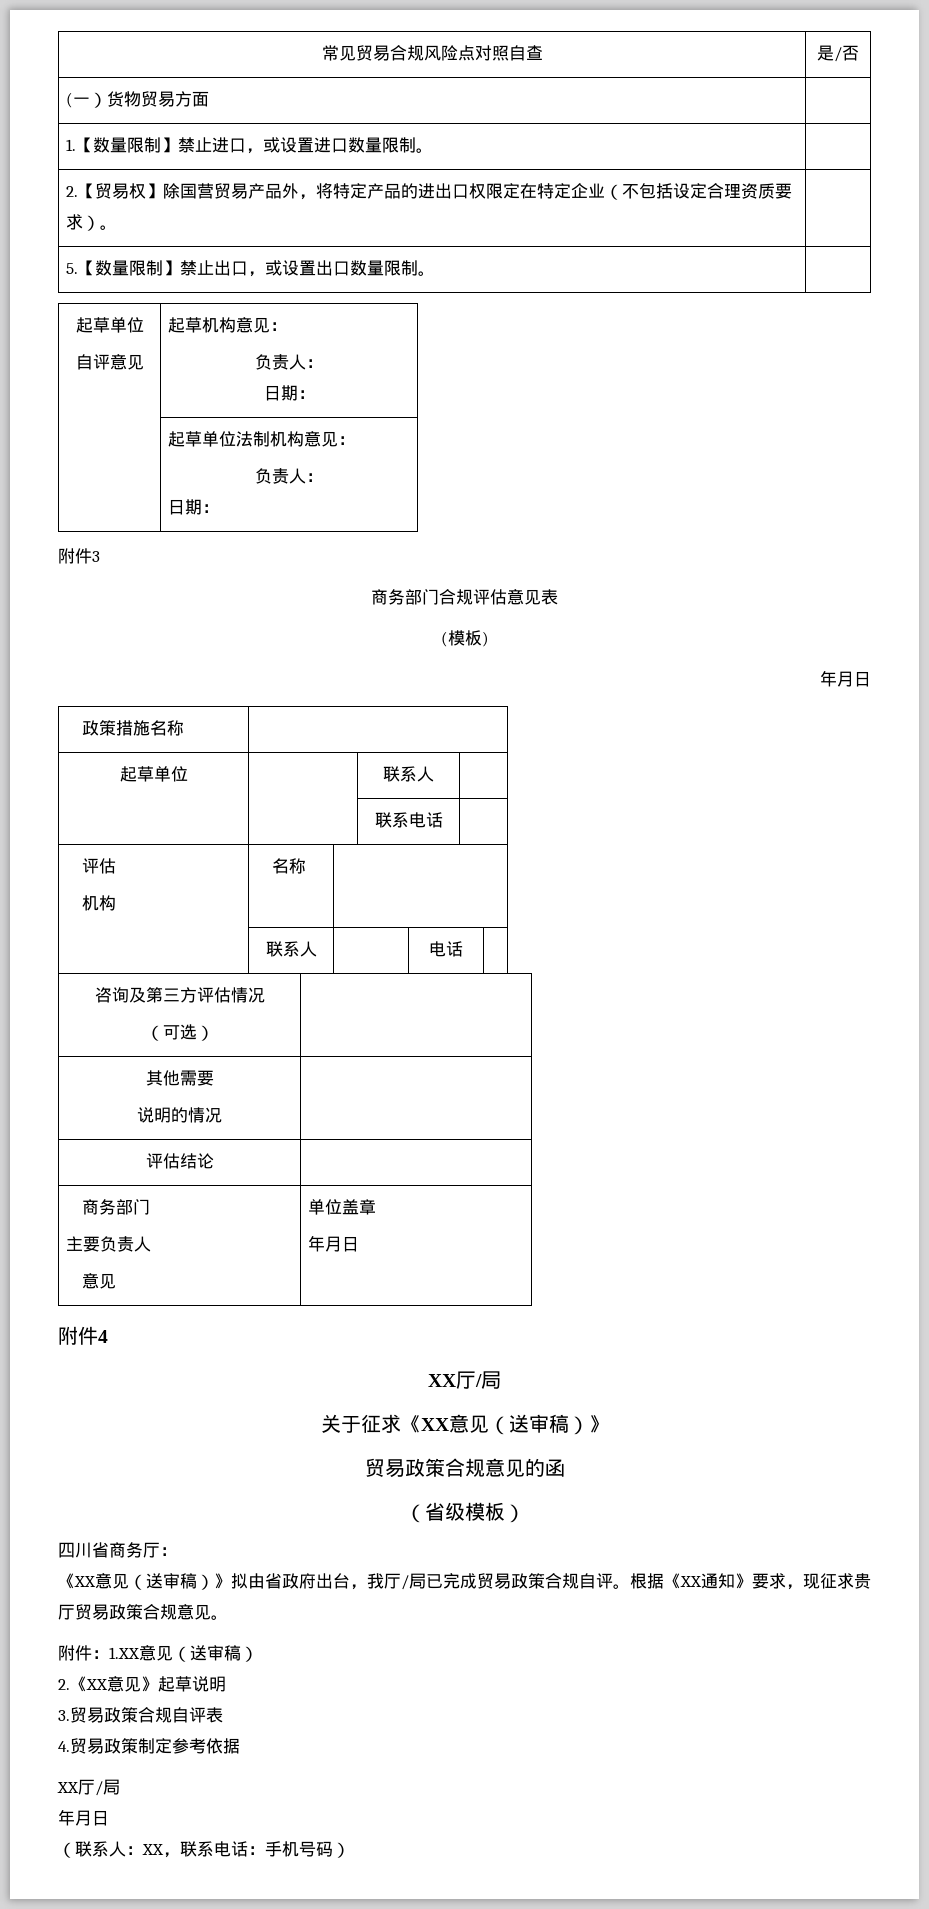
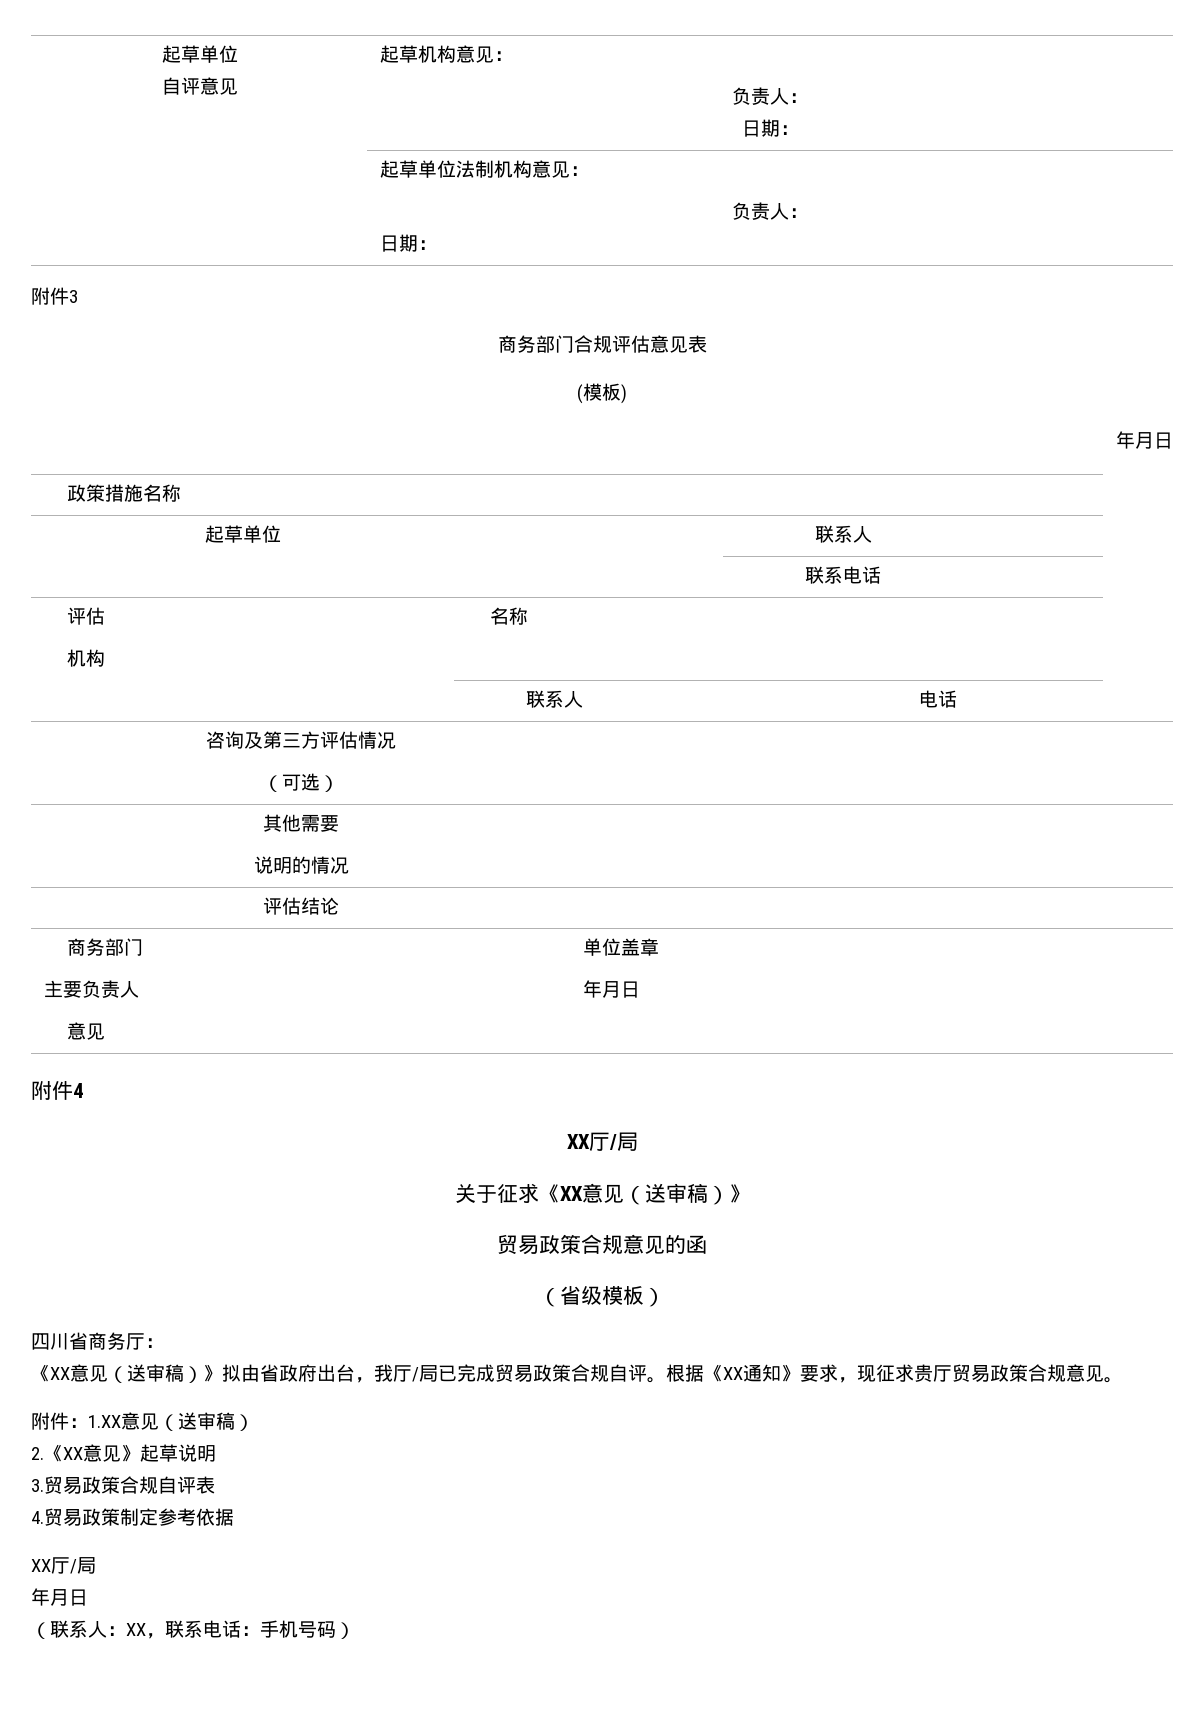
- 常见贸易合规风险点对照自查 | 是/否
- (一）货物贸易方面 |
- 1.【数量限制】禁止进口，或设置进口数量限制。 |
- 2.【贸易权】除国营贸易产品外，将特定产品的进出口权限定在特定企业（不包括设定合理资质要求）。 |
- 5.【数量限制】禁止出口，或设置出口数量限制。 |

